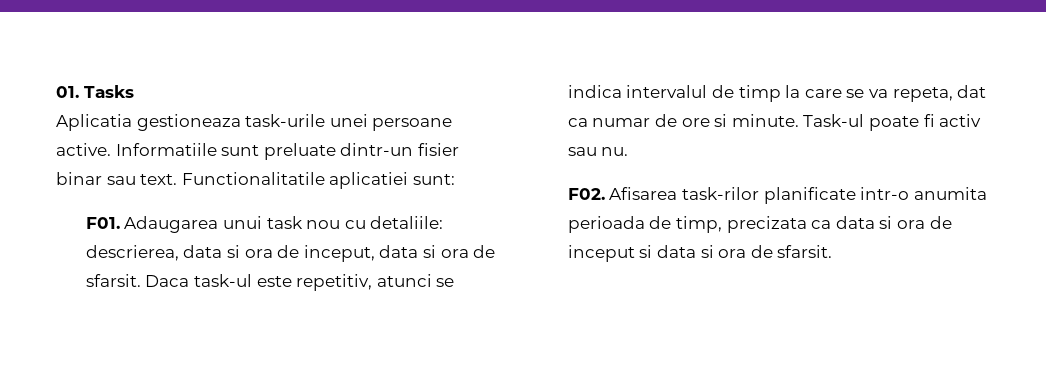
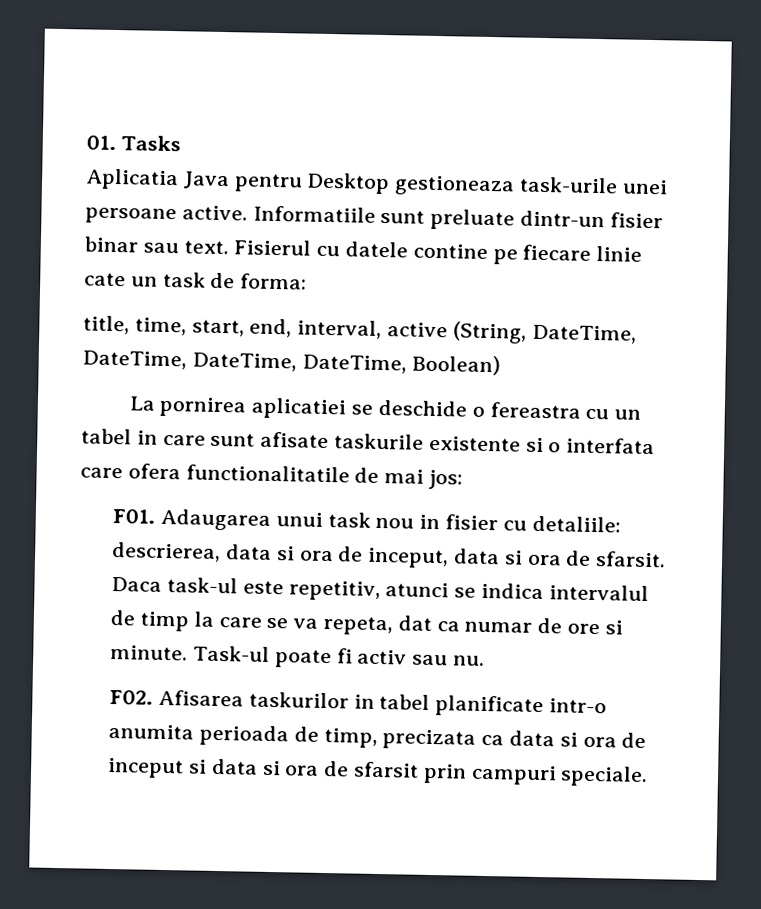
- Aplicatia gestioneaza task-urile unei persoane active.
+ Aplicatia Java pentru Desktop gestioneaza task-urile unei persoane active.
- Functionalitatile aplicatiei sunt:
+ Fisierul cu datele contine pe fiecare linie cate un task de forma:
+ title, time, start, end, interval, active (String, DateTime, DateTime, DateTime, DateTime, Boolean)
+ La pornirea aplicatiei se deschide o fereastra cu un tabel in care sunt afisate taskurile existente si o interfata care ofera functionalitatile de mai jos:
- F01. Adaugarea unui task nou cu detaliile: descrierea, data si ora de inceput, data si ora de sfarsit.
+ F01. Adaugarea unui task nou in fisier cu detaliile: descrierea, data si ora de inceput, data si ora de sfarsit.
- F02. Afisarea task-rilor planificate intr-o anumita perioada de timp, precizata ca data si ora de inceput si data si ora de sfarsit.
+ F02. Afisarea taskurilor in tabel planificate intr-o anumita perioada de timp, precizata ca data si ora de inceput si data si ora de sfarsit prin campuri speciale.

